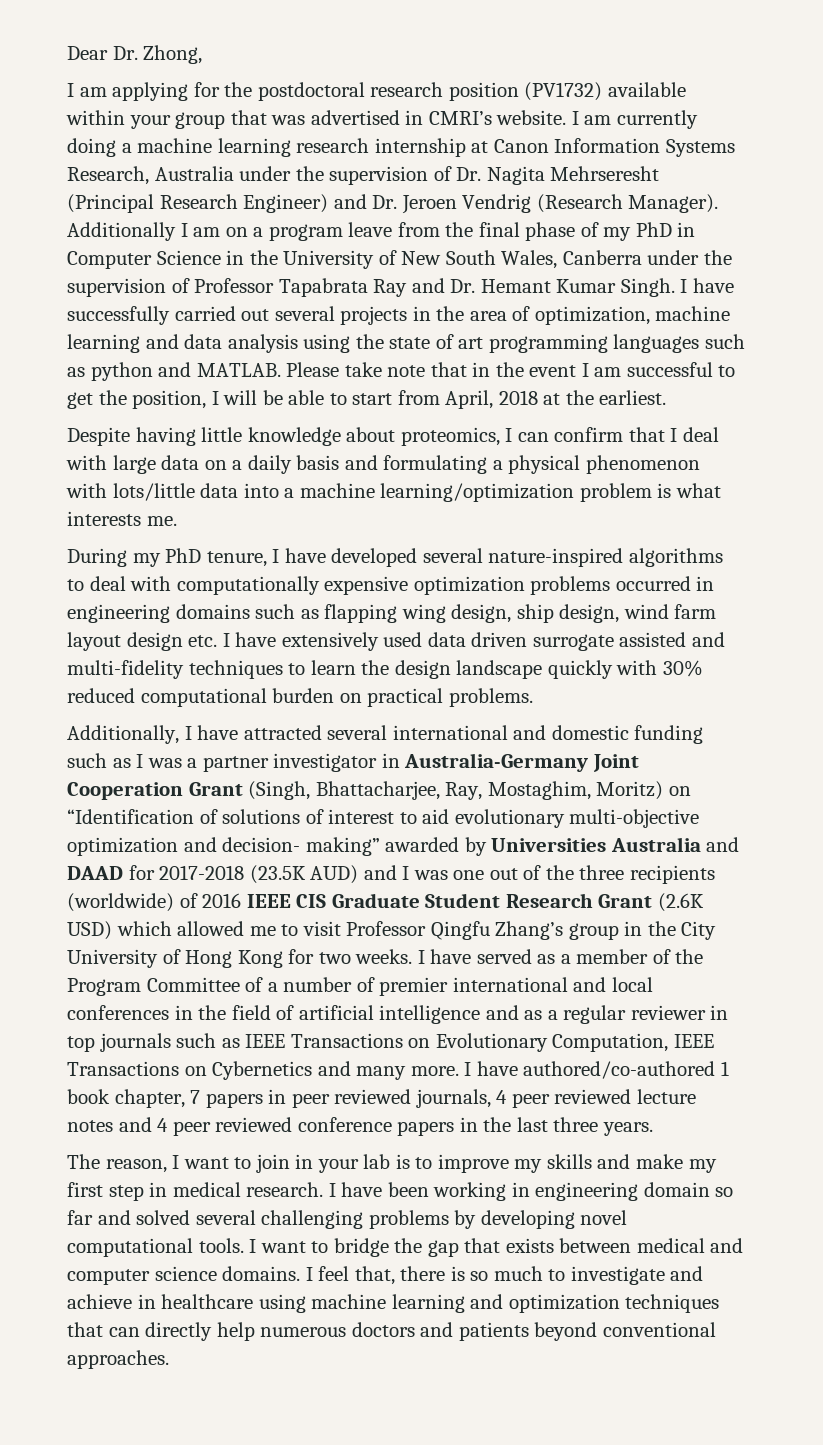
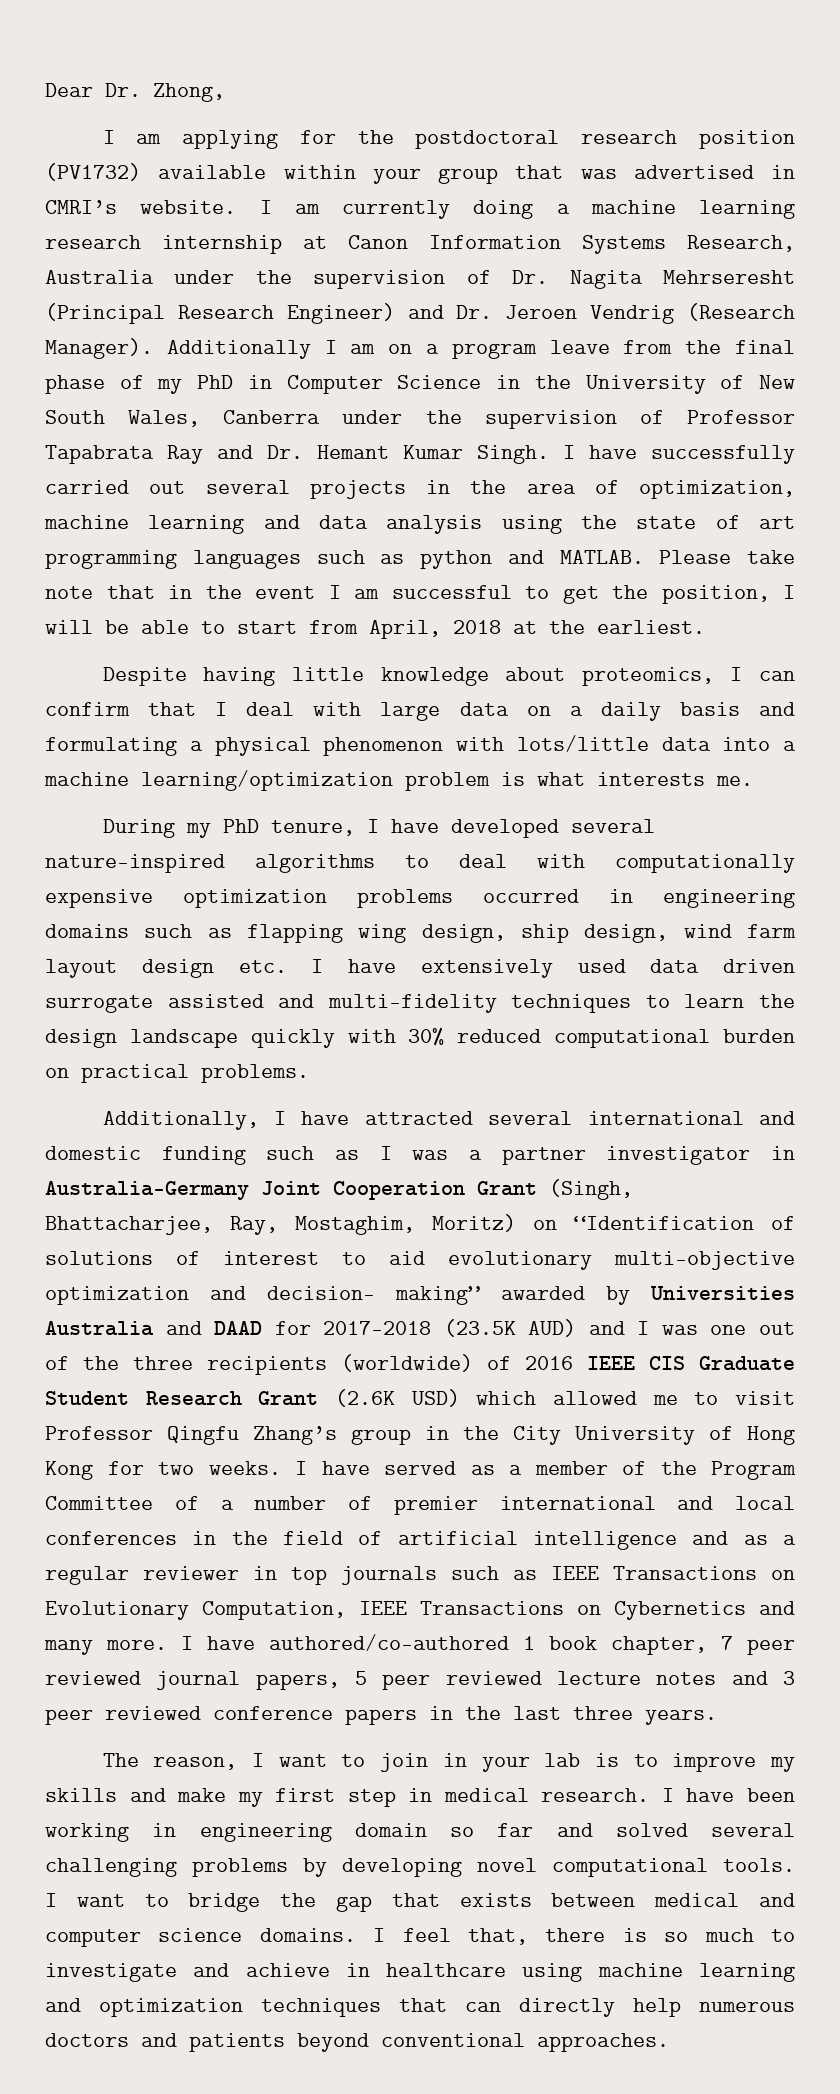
- I have authored/co-authored 1 book chapter, 7 papers in peer reviewed journals, 4 peer reviewed lecture notes and 4 peer reviewed conference papers in the last three years.
+ I have authored/co-authored 1 book chapter, 7 peer reviewed journal papers, 5 peer reviewed lecture notes and 3 peer reviewed conference papers in the last three years.

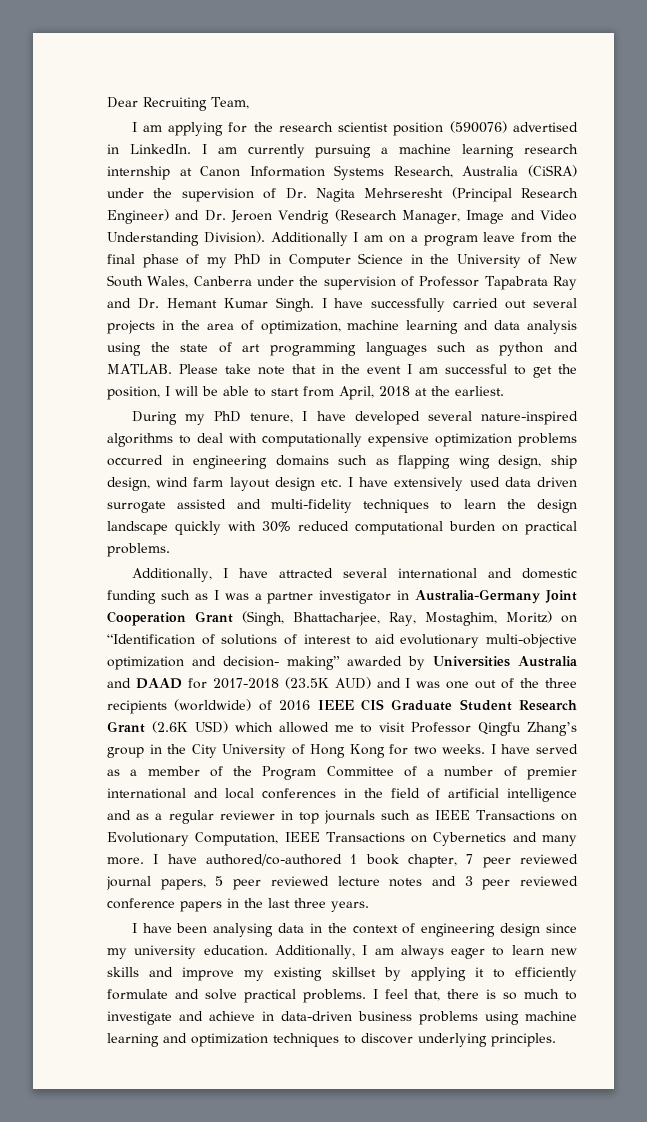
- Dear Dr. Zhong,
+ Dear Recruiting Team,
- I am applying for the postdoctoral research position (PV1732) available within your group that was advertised in CMRI’s website.
+ I am applying for the research scientist position (590076) advertised in LinkedIn.
- I am currently doing a machine learning research internship at Canon Information Systems Research, Australia under the supervision of Dr. Nagita Mehrseresht (Principal Research Engineer) and Dr. Jeroen Vendrig (Research Manager).
+ I am currently pursuing a machine learning research internship at Canon Information Systems Research, Australia (CiSRA) under the supervision of Dr. Nagita Mehrseresht (Principal Research Engineer) and Dr. Jeroen Vendrig (Research Manager, Image and Video Understanding Division).
- Despite having little knowledge about proteomics, I can confirm that I deal with large data on a daily basis and formulating a physical phenomenon with lots/little data into a machine learning/optimization problem is what interests me.
- The reason, I want to join in your lab is to improve my skills and make my first step in medical research. I have been working in engineering domain so far and solved several challenging problems by developing novel computational tools. I want to bridge the gap that exists between medical and computer science domains.
+ I have been analysing data in the context of engineering design since my university education. Additionally, I am always eager to learn new skills and improve my existing skillset by applying it to efficiently formulate and solve practical problems.
- I feel that, there is so much to investigate and achieve in healthcare using machine learning and optimization techniques that can directly help numerous doctors and patients beyond conventional approaches.
+ I feel that, there is so much to investigate and achieve in data-driven business problems using machine learning and optimization techniques to discover underlying principles.

